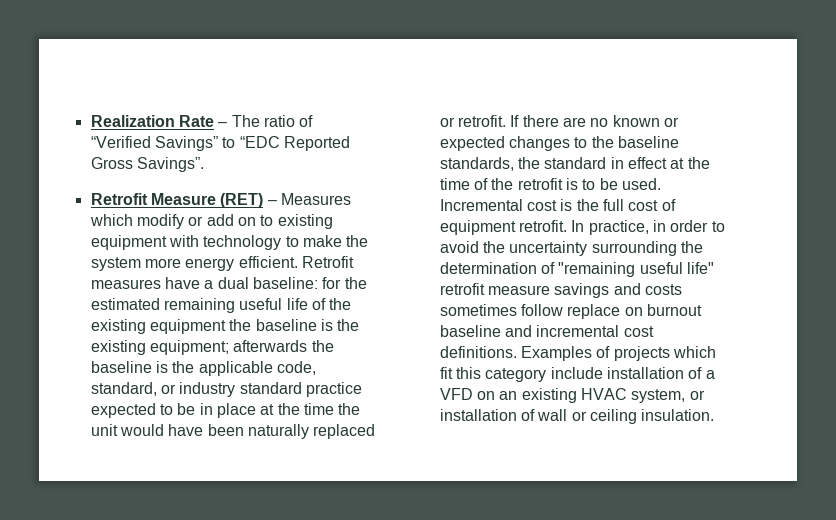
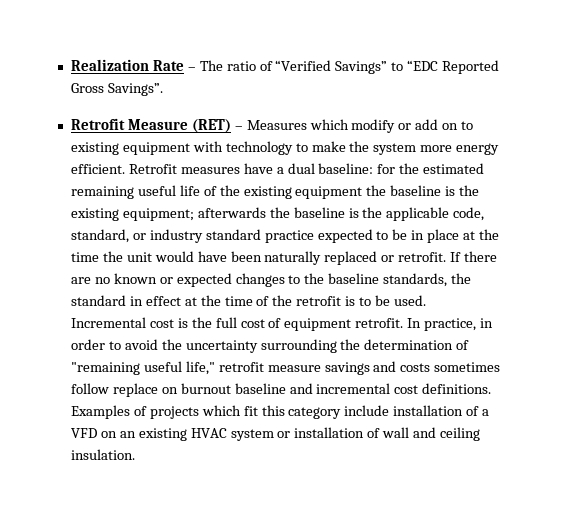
- In practice, in order to avoid the uncertainty surrounding the determination of "remaining useful life" retrofit measure savings and costs sometimes follow replace on burnout baseline and incremental cost definitions.
+ In practice, in order to avoid the uncertainty surrounding the determination of "remaining useful life," retrofit measure savings and costs sometimes follow replace on burnout baseline and incremental cost definitions.
- Examples of projects which fit this category include installation of a VFD on an existing HVAC system, or installation of wall or ceiling insulation.
+ Examples of projects which fit this category include installation of a VFD on an existing HVAC system or installation of wall and ceiling insulation.

